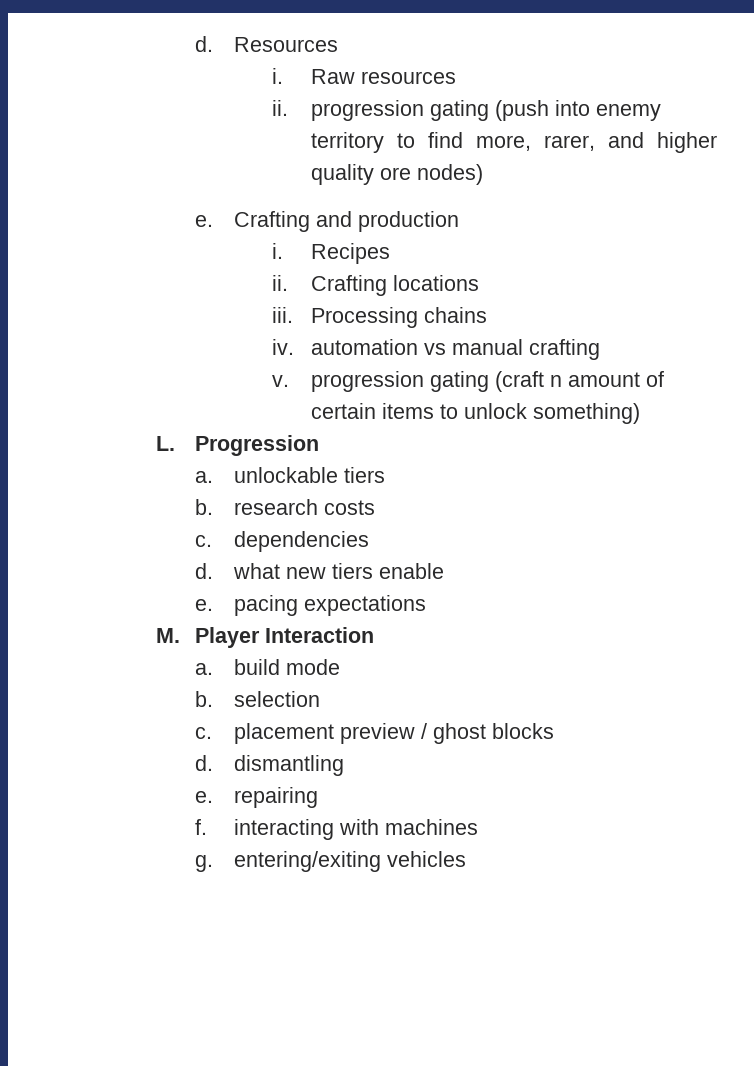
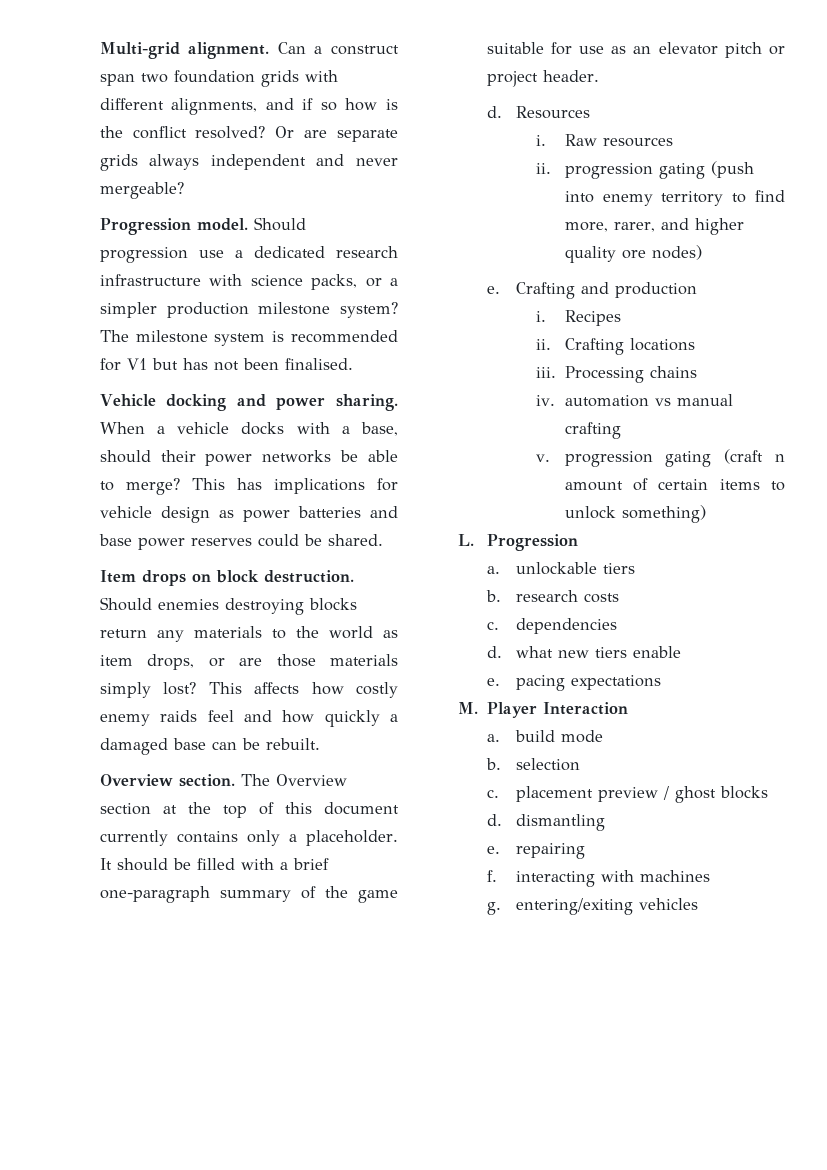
+ Multi-grid alignment. Can a construct span two foundation grids with different alignments, and if so how is the conflict resolved? Or are separate grids always independent and never mergeable?
+ Progression model. Should progression use a dedicated research infrastructure with science packs, or a simpler production milestone system? The milestone system is recommended for V1 but has not been finalised.
+ Vehicle docking and power sharing. When a vehicle docks with a base, should their power networks be able to merge? This has implications for vehicle design as power batteries and base power reserves could be shared.
+ Item drops on block destruction. Should enemies destroying blocks return any materials to the world as item drops, or are those materials simply lost? This affects how costly enemy raids feel and how quickly a damaged base can be rebuilt.
+ Overview section. The Overview section at the top of this document currently contains only a placeholder. It should be filled with a brief one-paragraph summary of the game suitable for use as an elevator pitch or project header.

